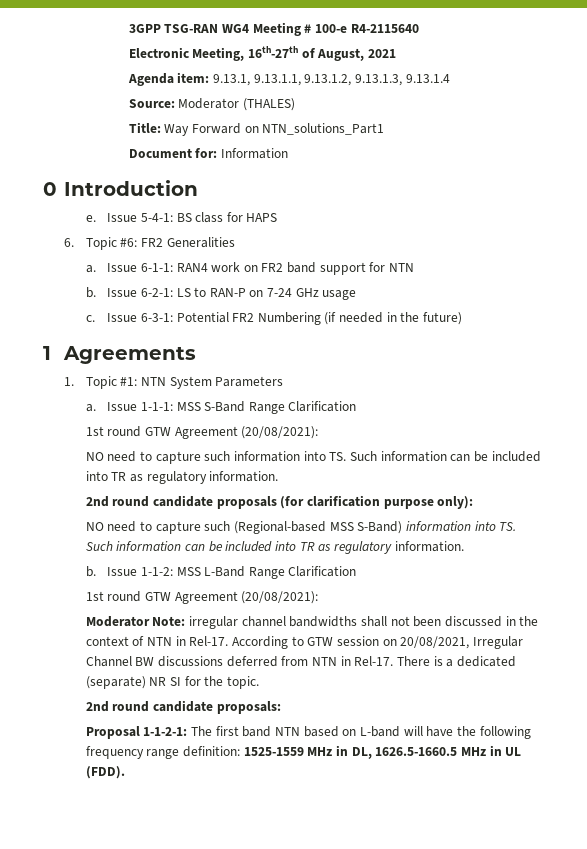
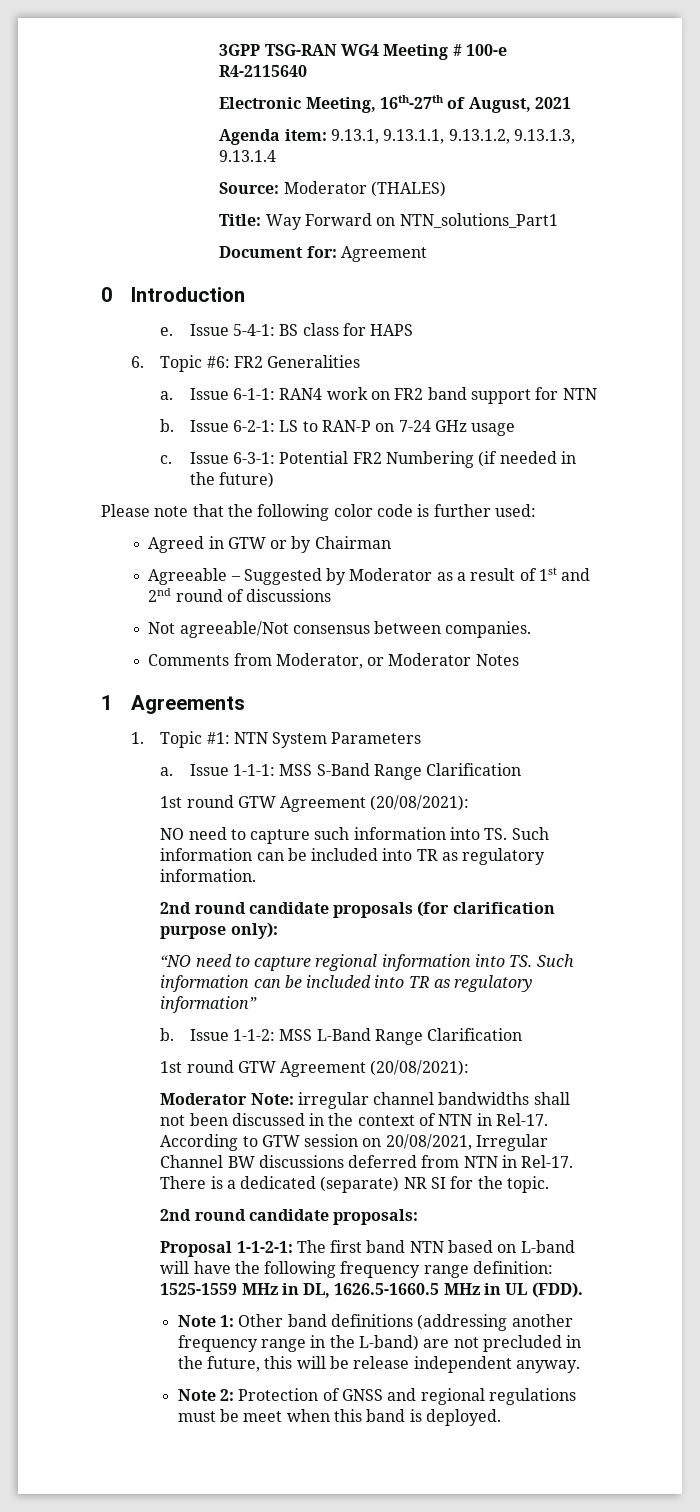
- Document for: Information
+ Document for: Agreement
+ Please note that the following color code is further used:
+ Agreed in GTW or by Chairman
+ Agreeable – Suggested by Moderator as a result of 1st and 2nd round of discussions
+ Not agreeable/Not consensus between companies.
+ Comments from Moderator, or Moderator Notes
- NO need to capture such (Regional-based MSS S-Band) information into TS. Such information can be included into TR as regulatory information.
+ “NO need to capture regional information into TS. Such information can be included into TR as regulatory information”
+ Note 1: Other band definitions (addressing another frequency range in the L-band) are not precluded in the future, this will be release independent anyway.
+ Note 2: Protection of GNSS and regional regulations must be meet when this band is deployed.

